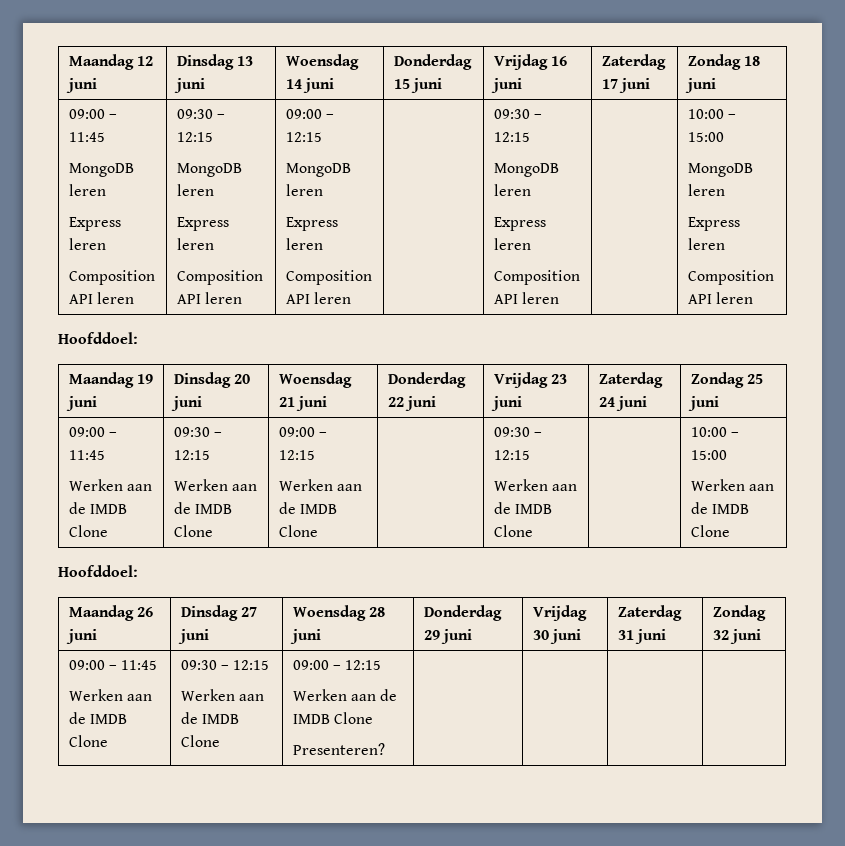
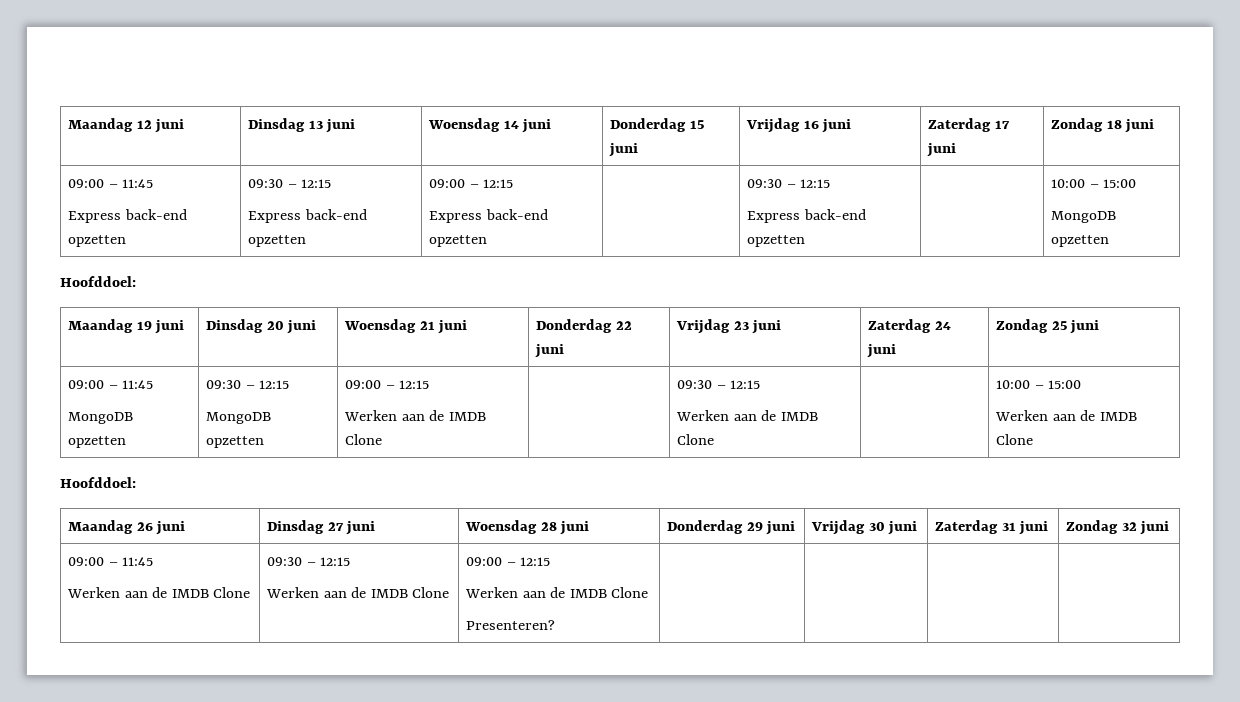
  Maandag 12 juni | Dinsdag 13 juni | Woensdag 14 juni | Donderdag 15 juni | Vrijdag 16 juni | Zaterdag 17 juni | Zondag 18 juni
  09:00 – 11:45
- MongoDB leren
- Express leren
- Composition API leren | 09:30 – 12:15
- MongoDB leren
- Express leren
- Composition API leren | 09:00 – 12:15
- MongoDB leren
- Express leren
- Composition API leren | | 09:30 – 12:15
- MongoDB leren
- Express leren
- Composition API leren | | 10:00 – 15:00
- MongoDB leren
- Express leren
- Composition API leren
+ Express back-end opzetten | 09:30 – 12:15
+ Express back-end opzetten | 09:00 – 12:15
+ Express back-end opzetten | | 09:30 – 12:15
+ Express back-end opzetten | | 10:00 – 15:00
+ MongoDB opzetten
  Maandag 19 juni | Dinsdag 20 juni | Woensdag 21 juni | Donderdag 22 juni | Vrijdag 23 juni | Zaterdag 24 juni | Zondag 25 juni
  09:00 – 11:45
- Werken aan de IMDB Clone | 09:30 – 12:15
- Werken aan de IMDB Clone | 09:00 – 12:15
+ MongoDB opzetten | 09:30 – 12:15
+ MongoDB opzetten | 09:00 – 12:15

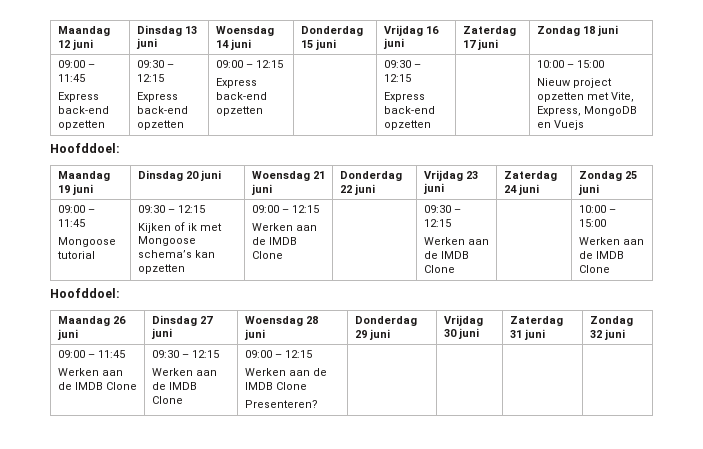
  Maandag 12 juni | Dinsdag 13 juni | Woensdag 14 juni | Donderdag 15 juni | Vrijdag 16 juni | Zaterdag 17 juni | Zondag 18 juni
  09:00 – 11:45
  Express back-end opzetten | 09:30 – 12:15
  Express back-end opzetten | 09:00 – 12:15
  Express back-end opzetten | | 09:30 – 12:15
  Express back-end opzetten | | 10:00 – 15:00
- MongoDB opzetten
+ Nieuw project opzetten met Vite, Express, MongoDB en Vuejs
  Maandag 19 juni | Dinsdag 20 juni | Woensdag 21 juni | Donderdag 22 juni | Vrijdag 23 juni | Zaterdag 24 juni | Zondag 25 juni
  09:00 – 11:45
- MongoDB opzetten | 09:30 – 12:15
- MongoDB opzetten | 09:00 – 12:15
+ Mongoose tutorial | 09:30 – 12:15
+ Kijken of ik met Mongoose schema’s kan opzetten | 09:00 – 12:15

